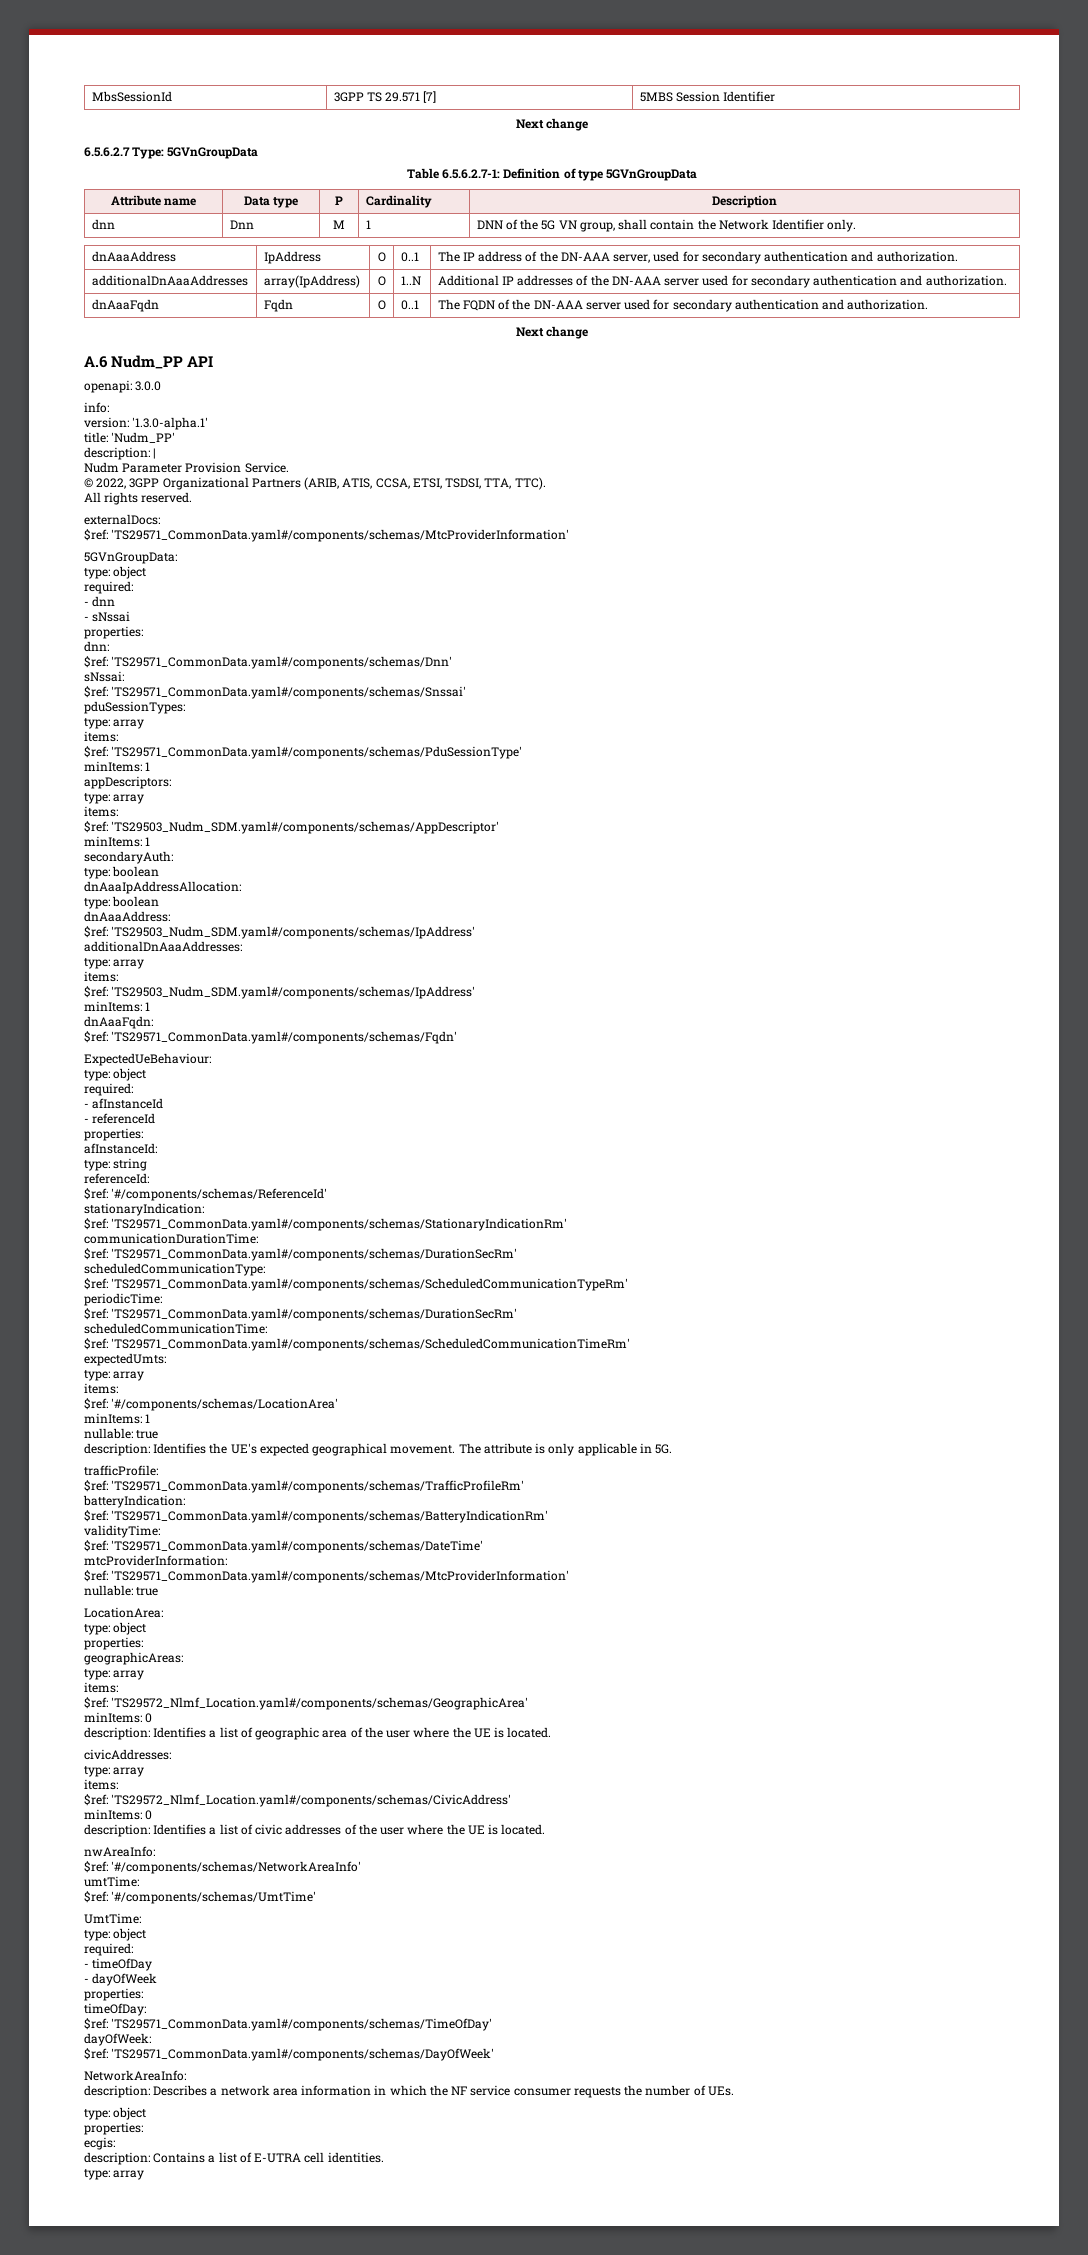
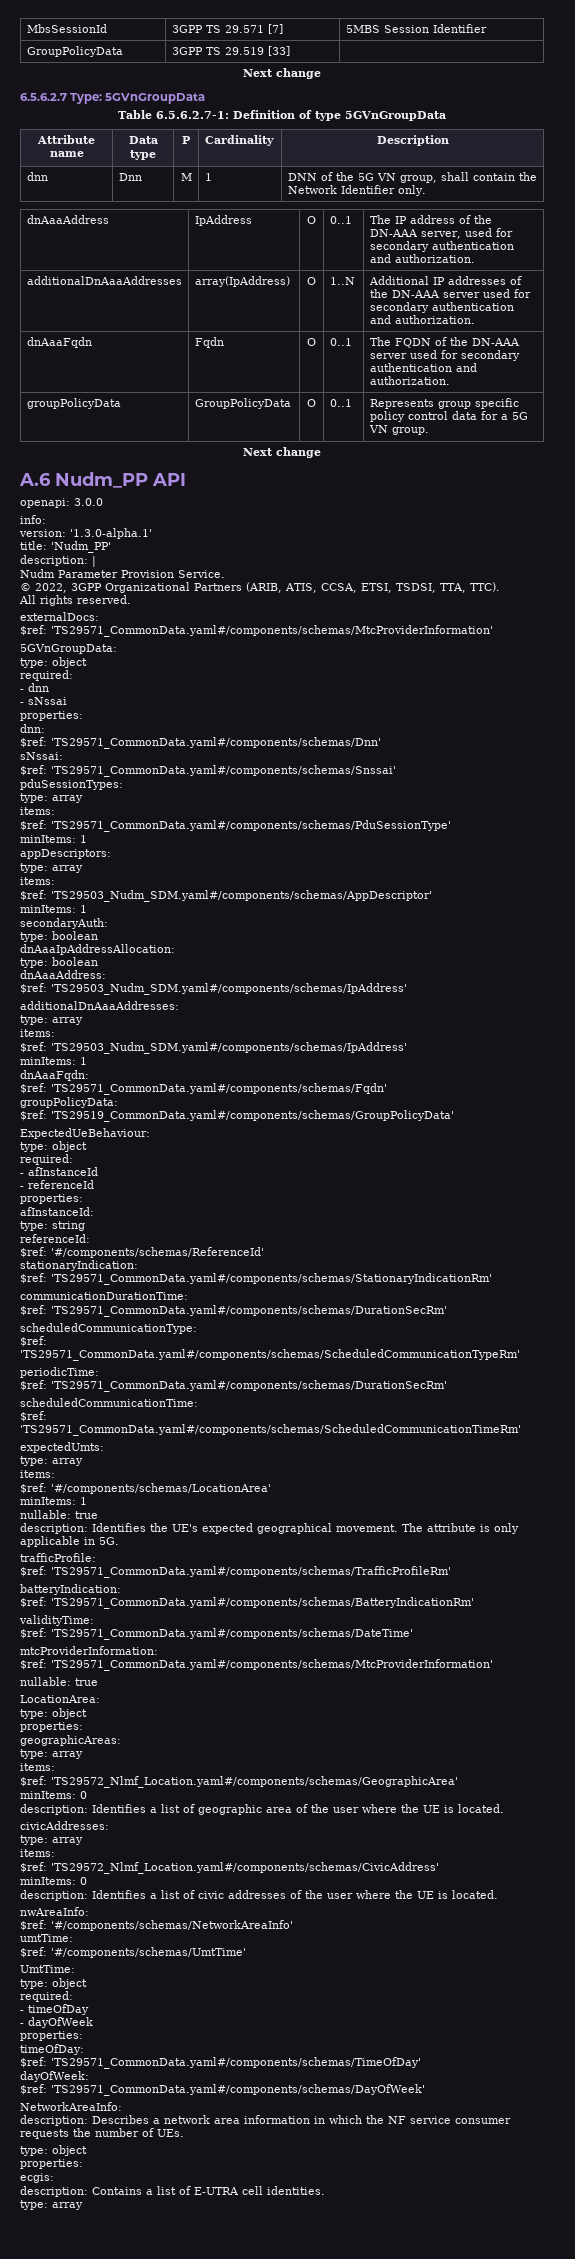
+ GroupPolicyData | 3GPP TS 29.519 [33] |
+ groupPolicyData | GroupPolicyData | O | 0..1 | Represents group specific policy control data for a 5G VN group.
+ groupPolicyData:
+ $ref: 'TS29519_CommonData.yaml#/components/schemas/GroupPolicyData'

